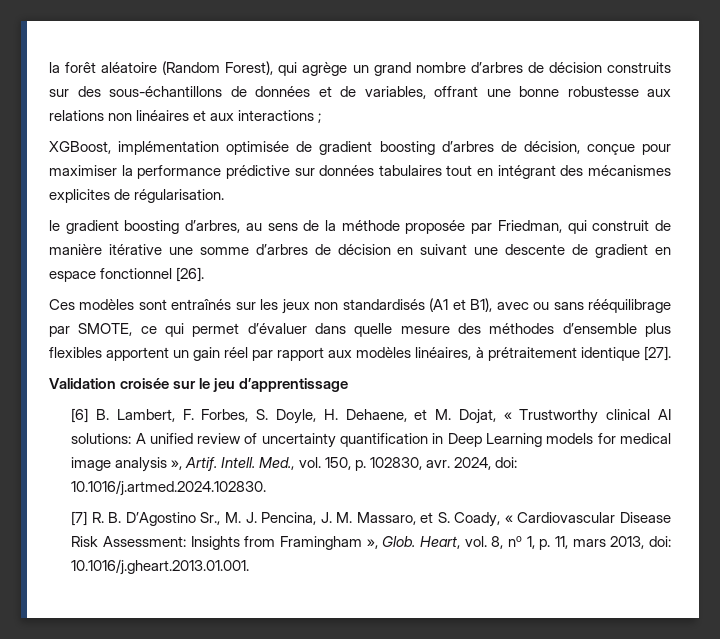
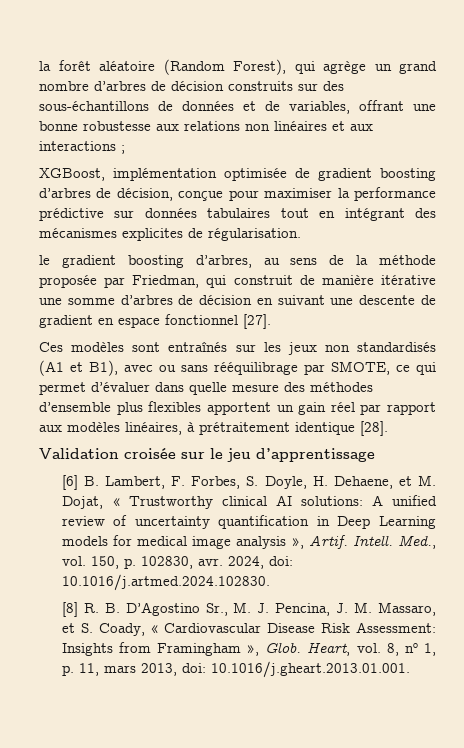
- le gradient boosting d’arbres, au sens de la méthode proposée par Friedman, qui construit de manière itérative une somme d’arbres de décision en suivant une descente de gradient en espace fonctionnel [26].
+ le gradient boosting d’arbres, au sens de la méthode proposée par Friedman, qui construit de manière itérative une somme d’arbres de décision en suivant une descente de gradient en espace fonctionnel [27].
- Ces modèles sont entraînés sur les jeux non standardisés (A1 et B1), avec ou sans rééquilibrage par SMOTE, ce qui permet d’évaluer dans quelle mesure des méthodes d’ensemble plus flexibles apportent un gain réel par rapport aux modèles linéaires, à prétraitement identique [27].
+ Ces modèles sont entraînés sur les jeux non standardisés (A1 et B1), avec ou sans rééquilibrage par SMOTE, ce qui permet d’évaluer dans quelle mesure des méthodes d’ensemble plus flexibles apportent un gain réel par rapport aux modèles linéaires, à prétraitement identique [28].
- [7] R. B. D’Agostino Sr., M. J. Pencina, J. M. Massaro, et S. Coady, « Cardiovascular Disease Risk Assessment: Insights from Framingham », Glob.
+ [8] R. B. D’Agostino Sr., M. J. Pencina, J. M. Massaro, et S. Coady, « Cardiovascular Disease Risk Assessment: Insights from Framingham », Glob.

